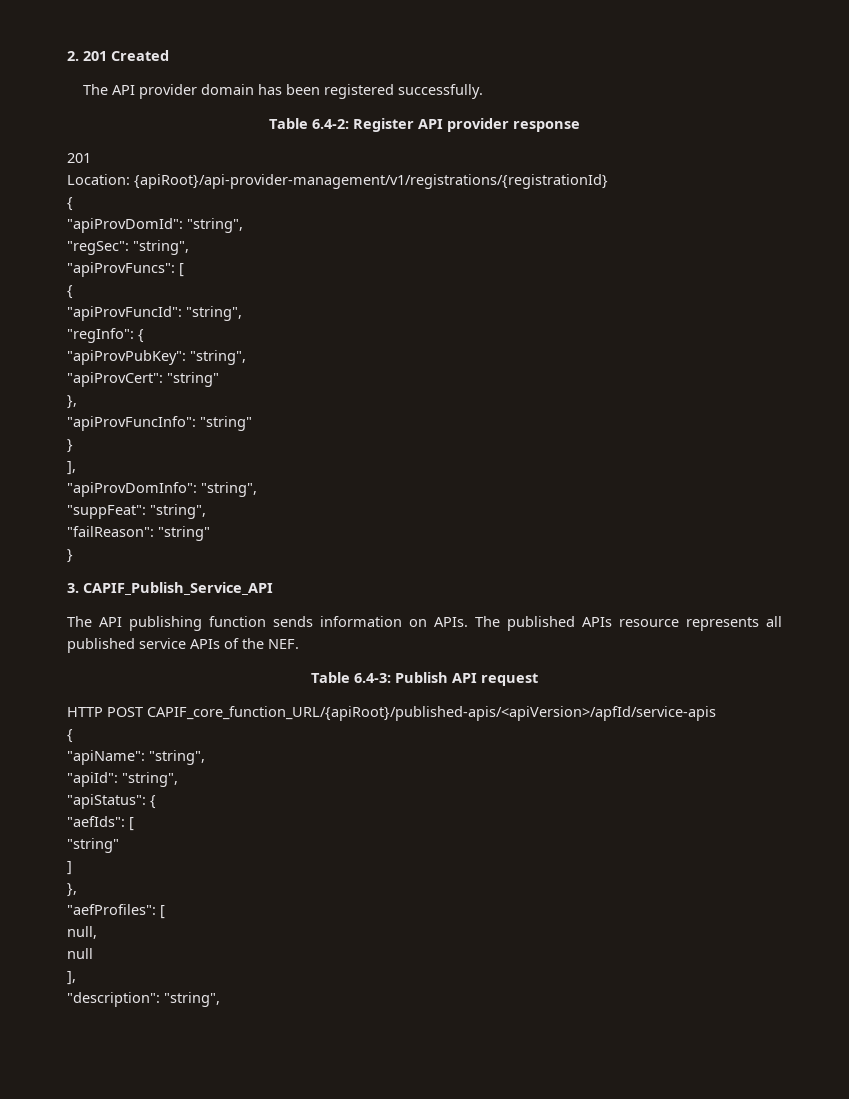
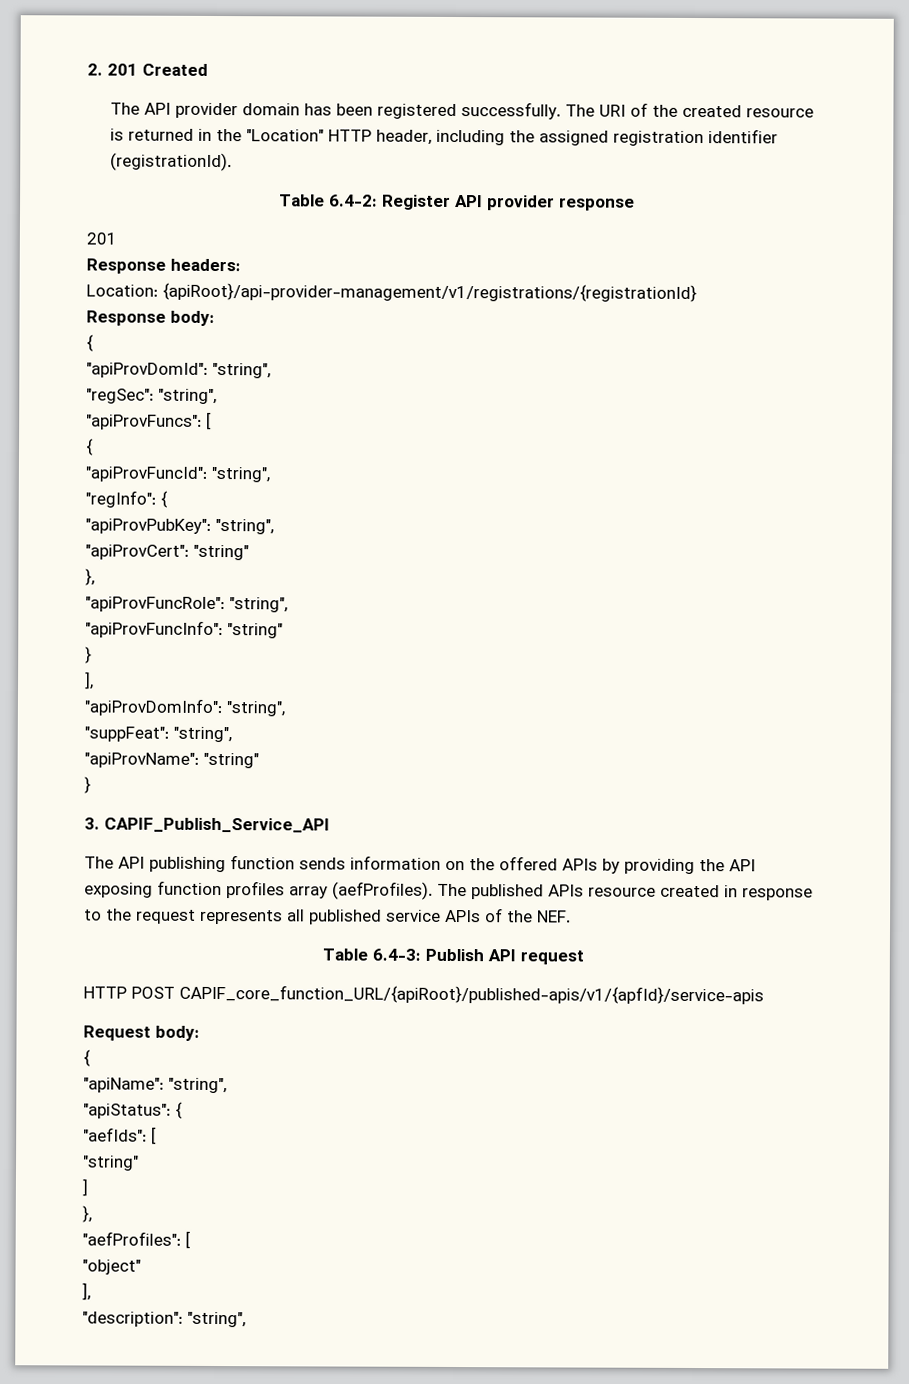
+ The URI of the created resource is returned in the "Location" HTTP header, including the assigned registration identifier (registrationId).
+ Response headers:
+ Response body:
+ "apiProvFuncRole": "string",
- "failReason": "string"
+ "apiProvName": "string"
- The API publishing function sends information on APIs. The published APIs resource represents all published service APIs of the NEF.
+ The API publishing function sends information on the offered APIs by providing the API exposing function profiles array (aefProfiles). The published APIs resource created in response to the request represents all published service APIs of the NEF.
- HTTP POST CAPIF_core_function_URL/{apiRoot}/published-apis/<apiVersion>/apfId/service-apis
+ HTTP POST CAPIF_core_function_URL/{apiRoot}/published-apis/v1/{apfId}/service-apis
+ Request body:
- "apiId": "string",
- null,
- null
+ "object"

